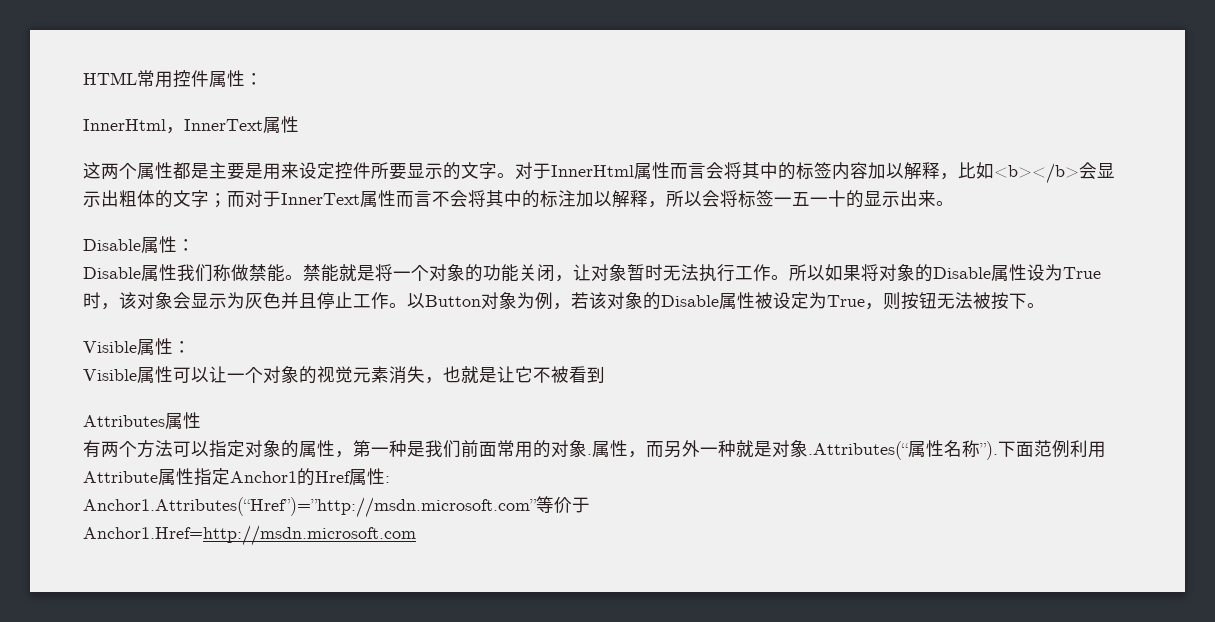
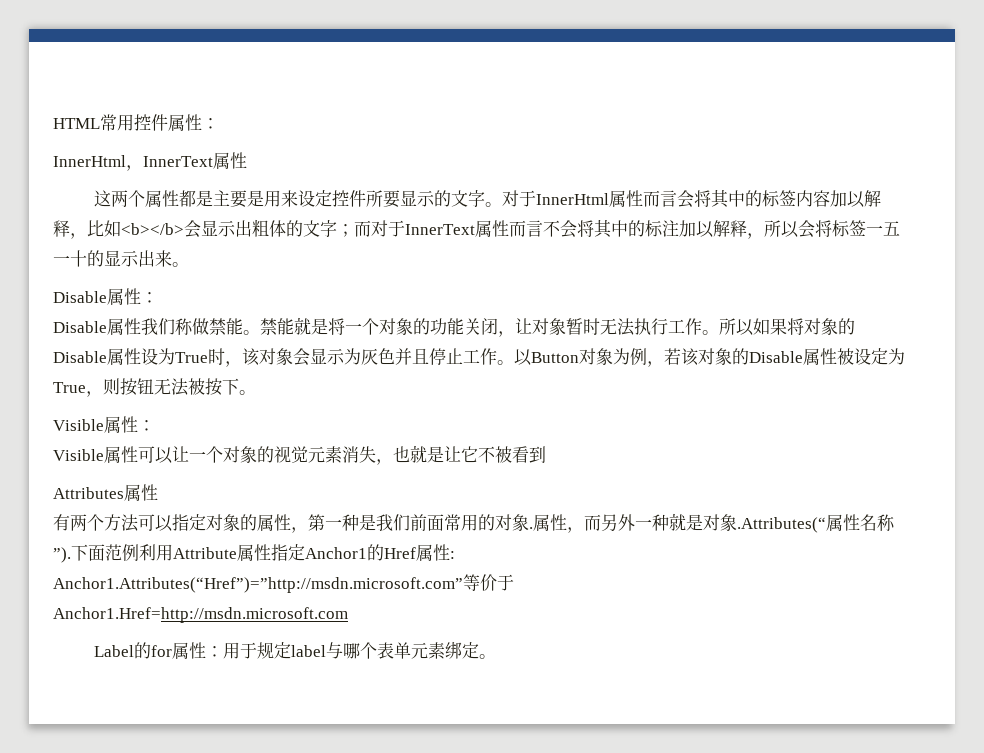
+ Label的for属性：用于规定label与哪个表单元素绑定。

